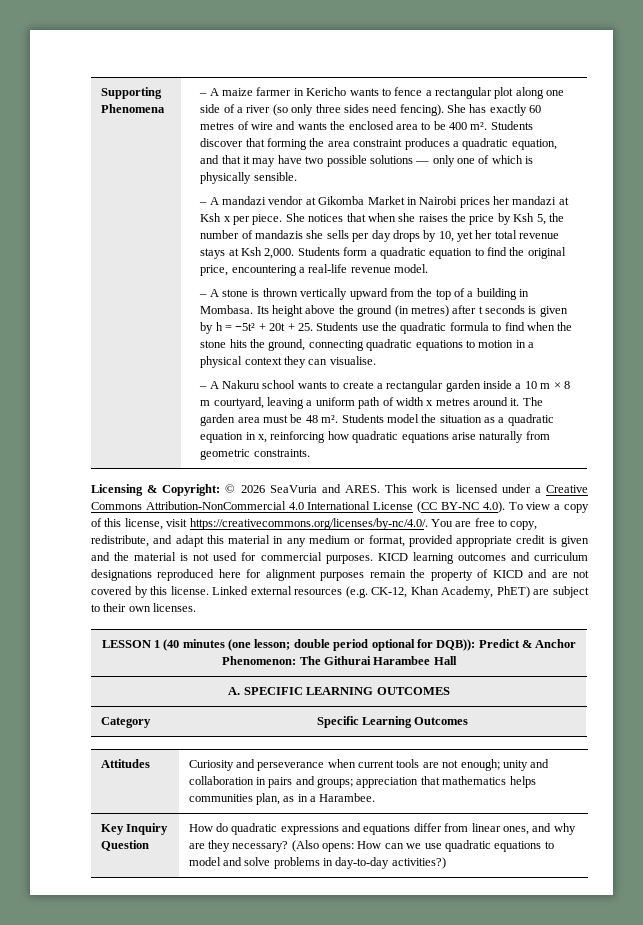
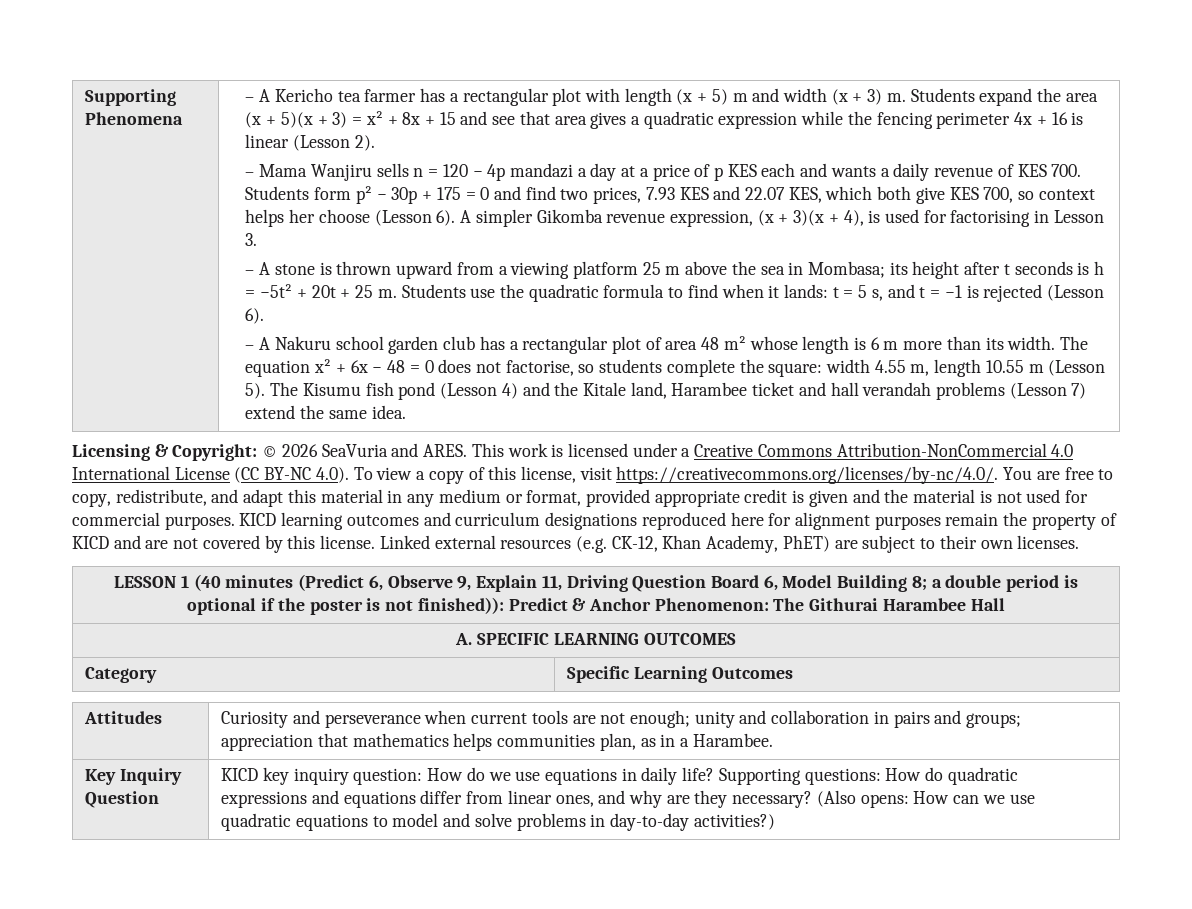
- – A maize farmer in Kericho wants to fence a rectangular plot along one side of a river (so only three sides need fencing). She has exactly 60 metres of wire and wants the enclosed area to be 400 m². Students discover that forming the area constraint produces a quadratic equation, and that it may have two possible solutions — only one of which is physically sensible.
- – A mandazi vendor at Gikomba Market in Nairobi prices her mandazi at Ksh x per piece. She notices that when she raises the price by Ksh 5, the number of mandazis she sells per day drops by 10, yet her total revenue stays at Ksh 2,000. Students form a quadratic equation to find the original price, encountering a real-life revenue model.
+ – A Kericho tea farmer has a rectangular plot with length (x + 5) m and width (x + 3) m. Students expand the area (x + 5)(x + 3) = x² + 8x + 15 and see that area gives a quadratic expression while the fencing perimeter 4x + 16 is linear (Lesson 2).
+ – Mama Wanjiru sells n = 120 − 4p mandazi a day at a price of p KES each and wants a daily revenue of KES 700. Students form p² − 30p + 175 = 0 and find two prices, 7.93 KES and 22.07 KES, which both give KES 700, so context helps her choose (Lesson 6). A simpler Gikomba revenue expression, (x + 3)(x + 4), is used for factorising in Lesson 3.
- – A stone is thrown vertically upward from the top of a building in Mombasa. Its height above the ground (in metres) after t seconds is given by h = −5t² + 20t + 25. Students use the quadratic formula to find when the stone hits the ground, connecting quadratic equations to motion in a physical context they can visualise.
- – A Nakuru school wants to create a rectangular garden inside a 10 m × 8 m courtyard, leaving a uniform path of width x metres around it. The garden area must be 48 m². Students model the situation as a quadratic equation in x, reinforcing how quadratic equations arise naturally from geometric constraints.
+ – A stone is thrown upward from a viewing platform 25 m above the sea in Mombasa; its height after t seconds is h = −5t² + 20t + 25 m. Students use the quadratic formula to find when it lands: t = 5 s, and t = −1 is rejected (Lesson 6).
+ – A Nakuru school garden club has a rectangular plot of area 48 m² whose length is 6 m more than its width. The equation x² + 6x − 48 = 0 does not factorise, so students complete the square: width 4.55 m, length 10.55 m (Lesson 5). The Kisumu fish pond (Lesson 4) and the Kitale land, Harambee ticket and hall verandah problems (Lesson 7) extend the same idea.
- LESSON 1 (40 minutes (one lesson; double period optional for DQB)): Predict & Anchor Phenomenon: The Githurai Harambee Hall
+ LESSON 1 (40 minutes (Predict 6, Observe 9, Explain 11, Driving Question Board 6, Model Building 8; a double period is optional if the poster is not finished)): Predict & Anchor Phenomenon: The Githurai Harambee Hall
- How do quadratic expressions and equations differ from linear ones, and why are they necessary?
+ KICD key inquiry question: How do we use equations in daily life? Supporting questions: How do quadratic expressions and equations differ from linear ones, and why are they necessary?

